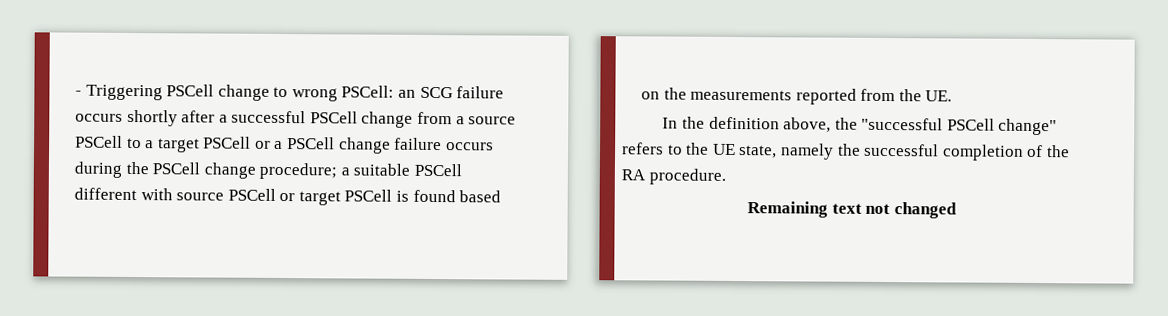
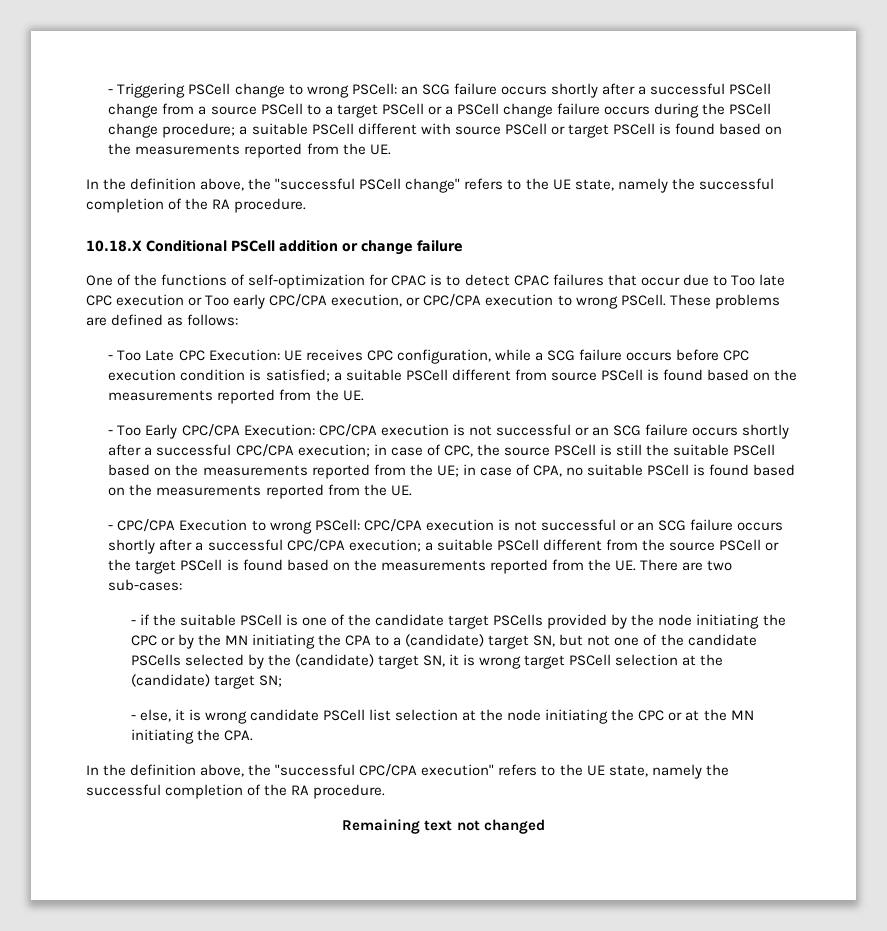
+ 10.18.X Conditional PSCell addition or change failure
+ One of the functions of self-optimization for CPAC is to detect CPAC failures that occur due to Too late CPC execution or Too early CPC/CPA execution, or CPC/CPA execution to wrong PSCell. These problems are defined as follows:
+ - Too Late CPC Execution: UE receives CPC configuration, while a SCG failure occurs before CPC execution condition is satisfied; a suitable PSCell different from source PSCell is found based on the measurements reported from the UE.
+ - Too Early CPC/CPA Execution: CPC/CPA execution is not successful or an SCG failure occurs shortly after a successful CPC/CPA execution; in case of CPC, the source PSCell is still the suitable PSCell based on the measurements reported from the UE; in case of CPA, no suitable PSCell is found based on the measurements reported from the UE.
+ - CPC/CPA Execution to wrong PSCell: CPC/CPA execution is not successful or an SCG failure occurs shortly after a successful CPC/CPA execution; a suitable PSCell different from the source PSCell or the target PSCell is found based on the measurements reported from the UE. There are two sub-cases:
+ - if the suitable PSCell is one of the candidate target PSCells provided by the node initiating the CPC or by the MN initiating the CPA to a (candidate) target SN, but not one of the candidate PSCells selected by the (candidate) target SN, it is wrong target PSCell selection at the (candidate) target SN;
+ - else, it is wrong candidate PSCell list selection at the node initiating the CPC or at the MN initiating the CPA.
+ In the definition above, the "successful CPC/CPA execution" refers to the UE state, namely the successful completion of the RA procedure.

